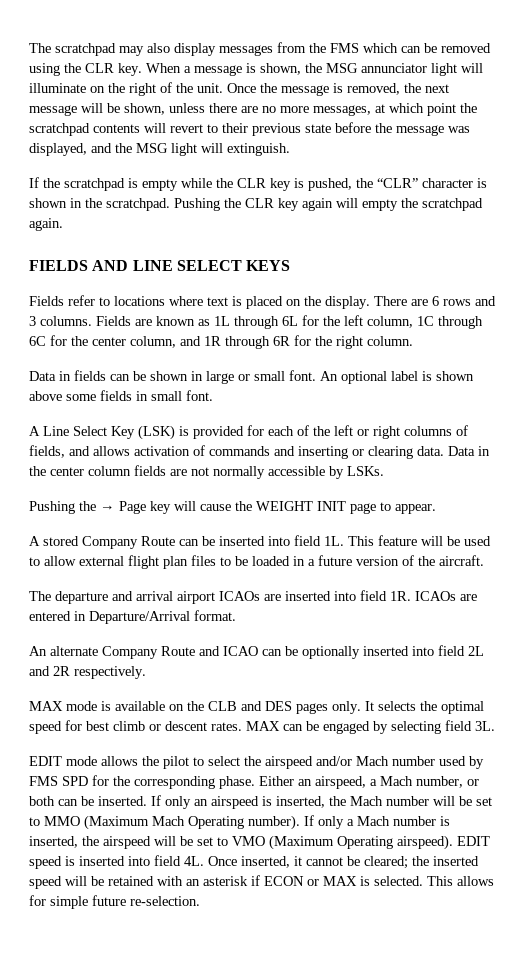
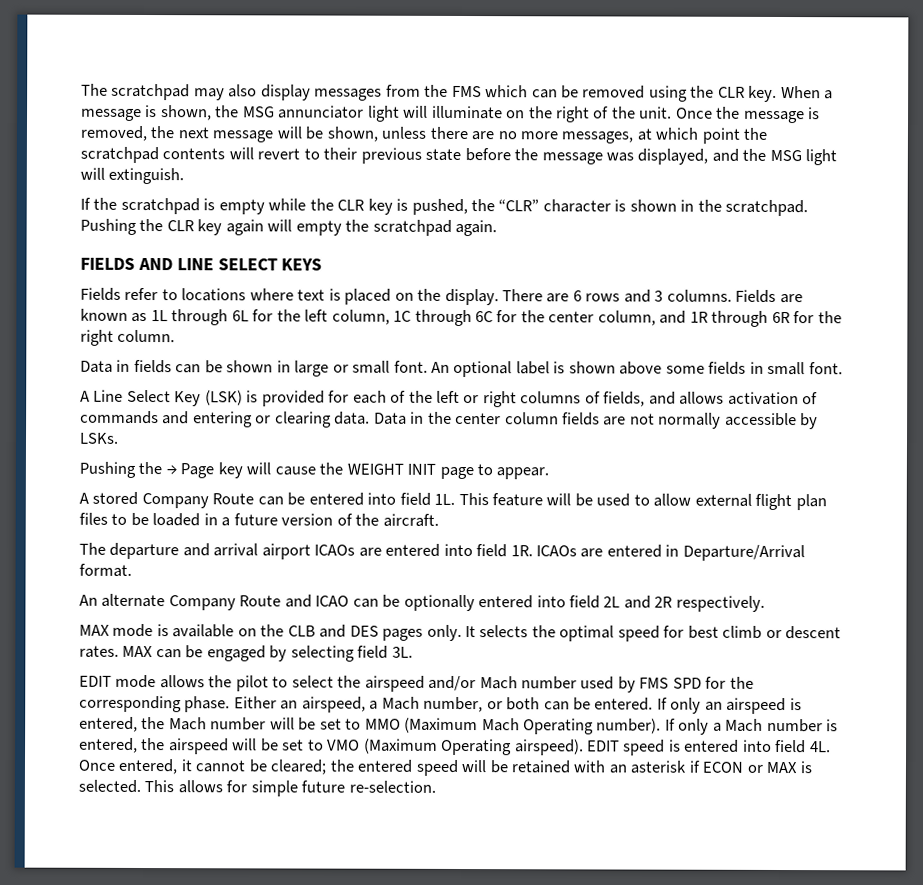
- A Line Select Key (LSK) is provided for each of the left or right columns of fields, and allows activation of commands and inserting or clearing data.
+ A Line Select Key (LSK) is provided for each of the left or right columns of fields, and allows activation of commands and entering or clearing data.
- A stored Company Route can be inserted into field 1L.
+ A stored Company Route can be entered into field 1L.
- The departure and arrival airport ICAOs are inserted into field 1R.
+ The departure and arrival airport ICAOs are entered into field 1R.
- An alternate Company Route and ICAO can be optionally inserted into field 2L and 2R respectively.
+ An alternate Company Route and ICAO can be optionally entered into field 2L and 2R respectively.
- Either an airspeed, a Mach number, or both can be inserted.
+ Either an airspeed, a Mach number, or both can be entered.
- If only an airspeed is inserted, the Mach number will be set to MMO (Maximum Mach Operating number).
+ If only an airspeed is entered, the Mach number will be set to MMO (Maximum Mach Operating number).
- If only a Mach number is inserted, the airspeed will be set to VMO (Maximum Operating airspeed).
+ If only a Mach number is entered, the airspeed will be set to VMO (Maximum Operating airspeed).
- EDIT speed is inserted into field 4L.
+ EDIT speed is entered into field 4L.
- Once inserted, it cannot be cleared; the inserted speed will be retained with an asterisk if ECON or MAX is selected.
+ Once entered, it cannot be cleared; the entered speed will be retained with an asterisk if ECON or MAX is selected.

